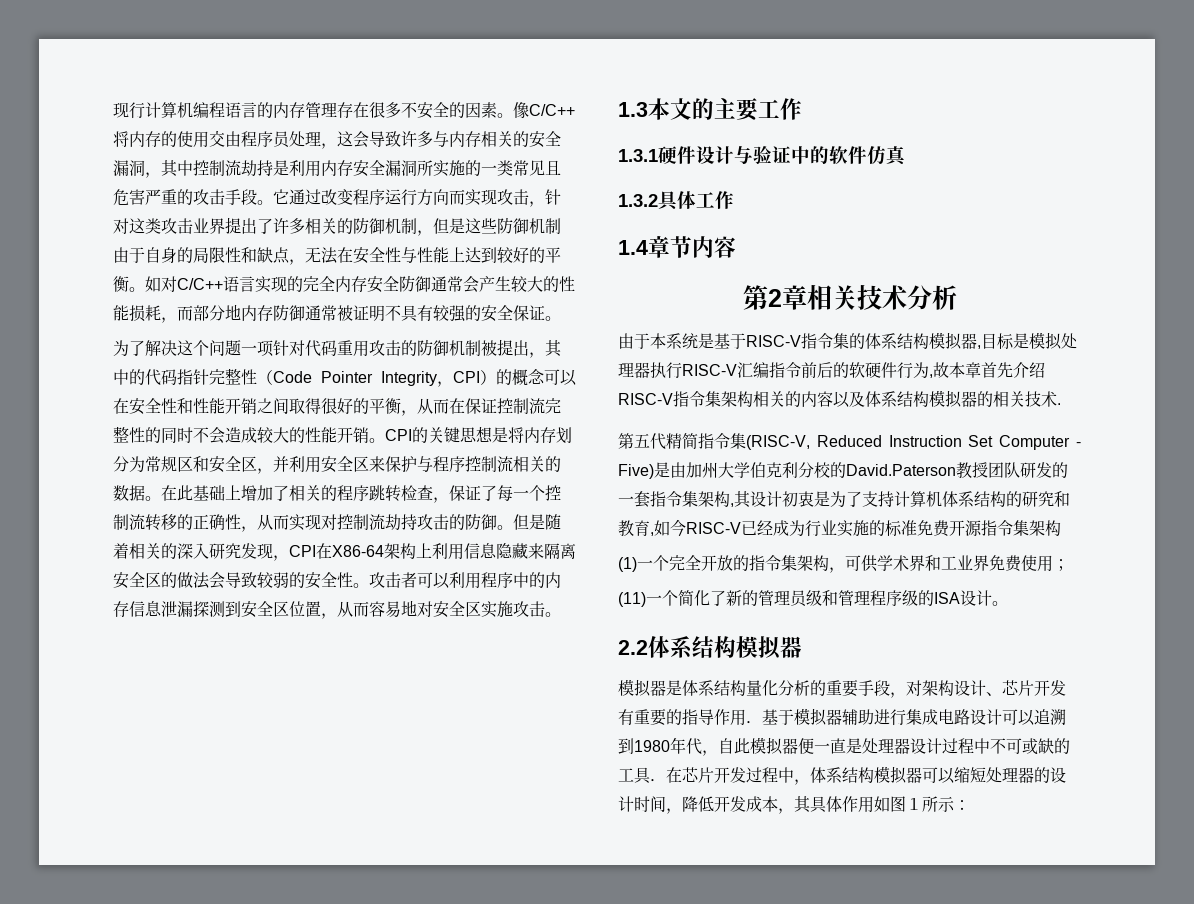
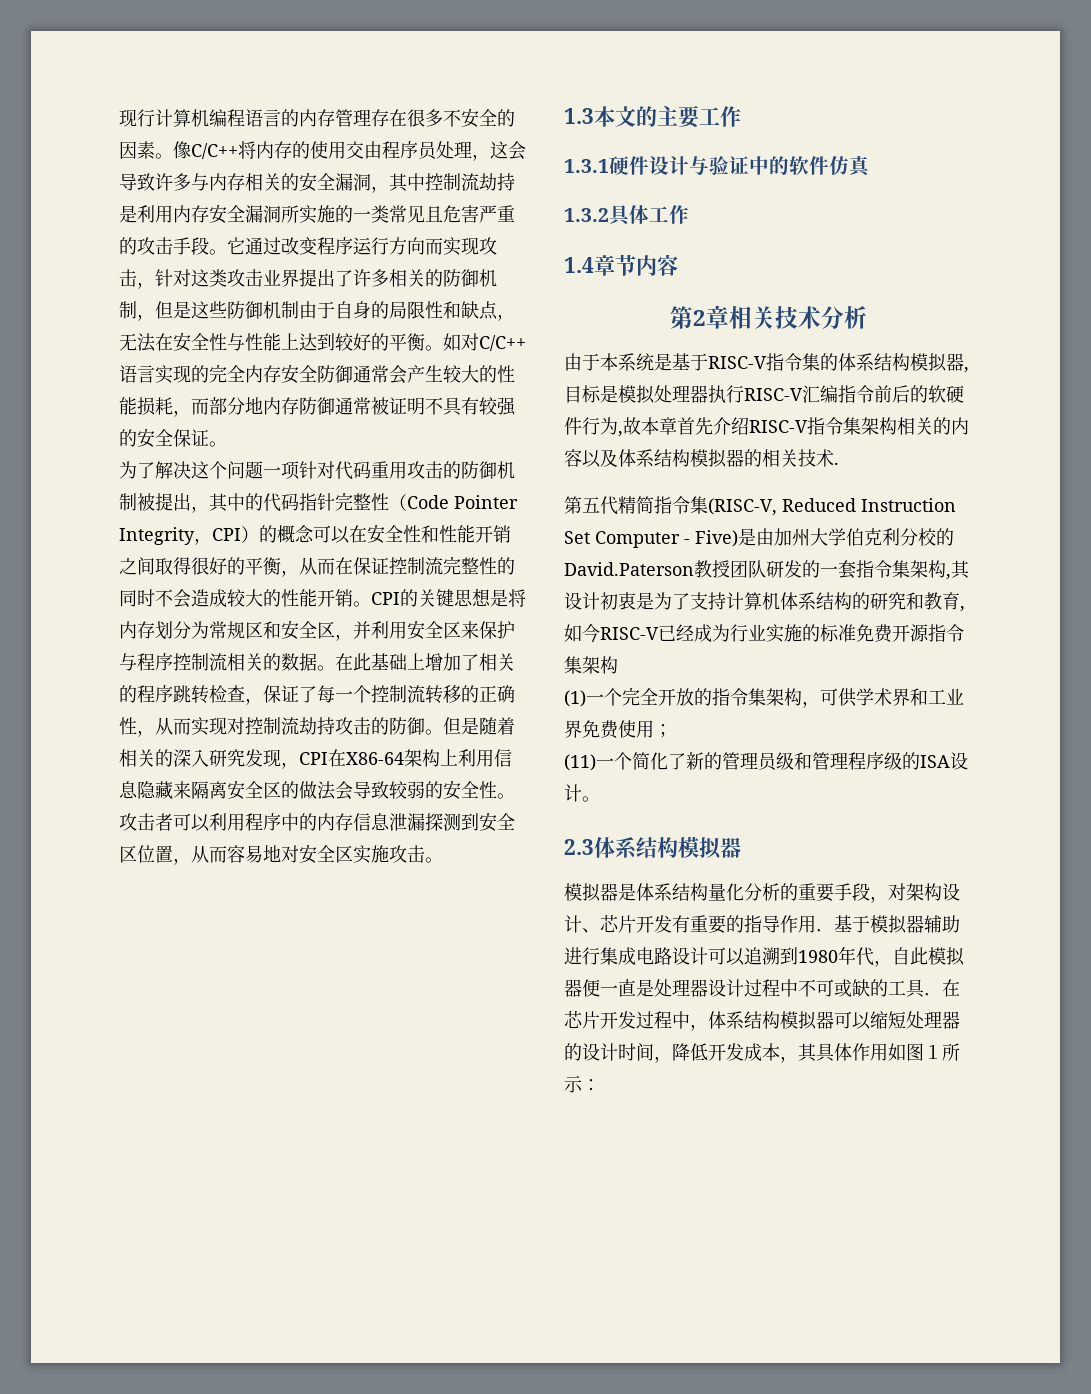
- 2.2体系结构模拟器
+ 2.3体系结构模拟器

